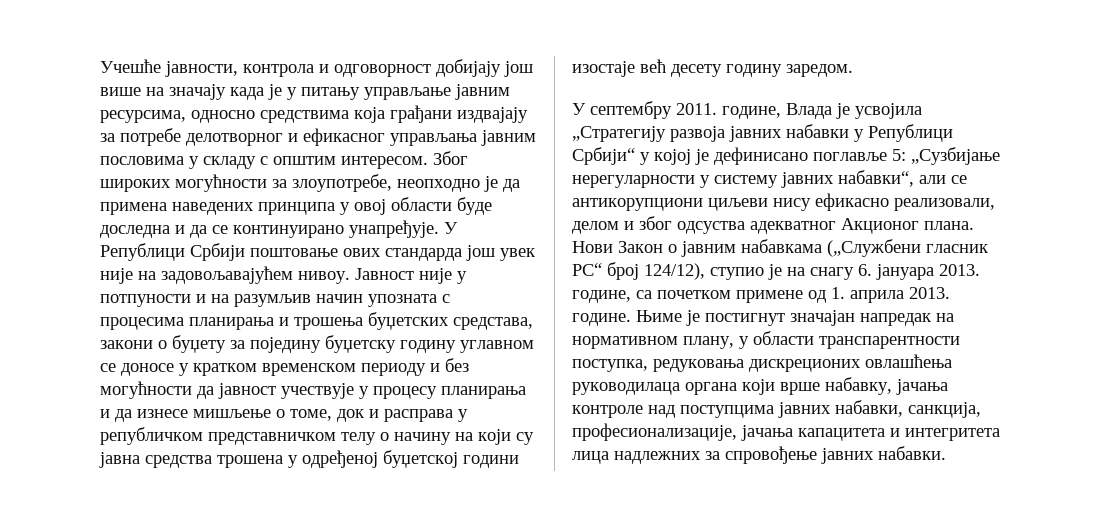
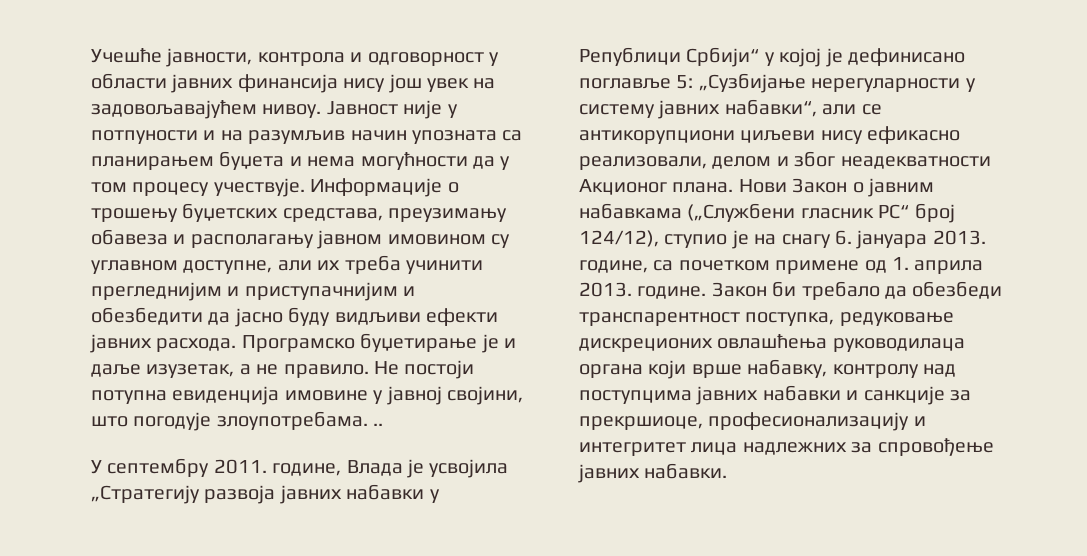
- Учешће јавности, контрола и одговорност добијају још више на значају када је у питању управљање јавним ресурсима, односно средствима која грађани издвајају за потребе делотворног и ефикасног управљања јавним пословима у складу с општим интересом. Због широких могућности за злоупотребе, неопходно је да примена наведених принципа у овој области буде доследна и да се континуирано унапређује. У Републици Србији поштовање ових стандарда још увек није на задовољавајућем нивоу.
+ Учешће јавности, контрола и одговорност у области јавних финансија нису још увек на задовољавајућем нивоу.
- Јавност није у потпуности и на разумљив начин упозната с процесима планирања и трошења буџетских средстава, закони о буџету за поједину буџетску годину углавном се доносе у кратком временском периоду и без могућности да јавност учествује у процесу планирања и да изнесе мишљење о томе, док и расправа у републичком представничком телу о начину на који су јавна средства трошена у одређеној буџетској години изостаје већ десету годину заредом.
+ Јавност није у потпуности и на разумљив начин упозната са планирањем буџета и нема могућности да у том процесу учествује. Информације о трошењу буџетских средстава, преузимању обавеза и располагању јавном имовином су углавном доступне, али их треба учинити прегледнијим и приступачнијим и обезбедити да јасно буду видљиви ефекти јавних расхода. Програмско буџетирање је и даље изузетак, а не правило. Не постоји потупна евиденција имовине у јавној својини, што погодује злоупотребама. ..
- У септембру 2011. године, Влада је усвојила „Стратегију развоја јавних набавки у Републици Србији“ у којој је дефинисано поглавље 5: „Сузбијање нерегуларности у систему јавних набавки“, али се антикорупциони циљеви нису ефикасно реализовали, делом и због одсуства адекватног Акционог плана.
+ У септембру 2011. године, Влада је усвојила „Стратегију развоја јавних набавки у Републици Србији“ у којој је дефинисано поглавље 5: „Сузбијање нерегуларности у систему јавних набавки“, али се антикорупциони циљеви нису ефикасно реализовали, делом и због неадекватности Акционог плана.
- Њиме је постигнут значајан напредак на нормативном плану, у области транспарентности поступка, редуковања дискреционих овлашћења руководилаца органа који врше набавку, јачања контроле над поступцима јавних набавки, санкција, професионализације, јачања капацитета и интегритета лица надлежних за спровођење јавних набавки.
+ Закон би требало да обезбеди транспарентност поступка, редуковање дискреционих овлашћења руководилаца органа који врше набавку, контролу над поступцима јавних набавки и санкције за прекршиоце, професионализацију и интегритет лица надлежних за спровођење јавних набавки.

